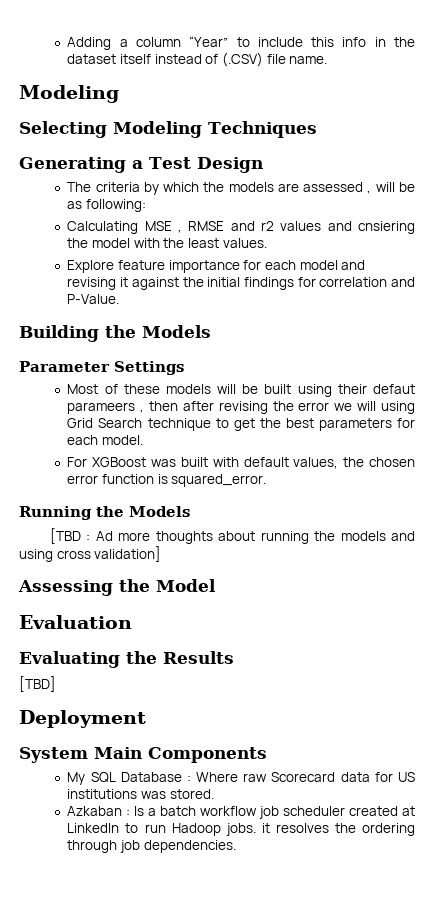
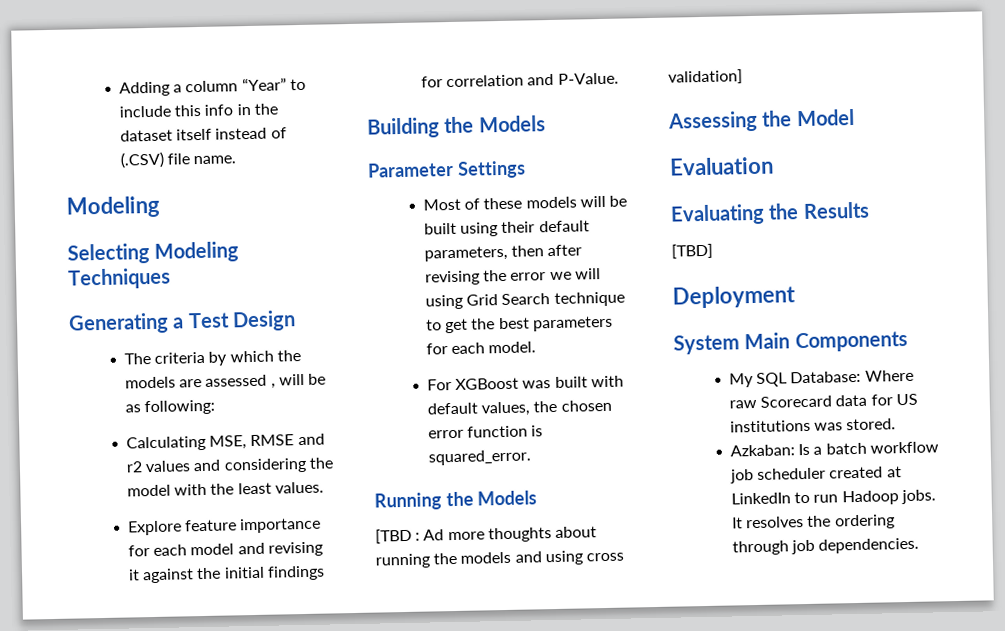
- Calculating MSE , RMSE and r2 values and cnsiering the model with the least values.
+ Calculating MSE, RMSE and r2 values and considering the model with the least values.
- Most of these models will be built using their defaut parameers , then after revising the error we will using Grid Search technique to get the best parameters for each model.
+ Most of these models will be built using their default parameters, then after revising the error we will using Grid Search technique to get the best parameters for each model.
- My SQL Database : Where raw Scorecard data for US institutions was stored.
+ My SQL Database: Where raw Scorecard data for US institutions was stored.
- Azkaban : Is a batch workflow job scheduler created at LinkedIn to run Hadoop jobs. it resolves the ordering through job dependencies.
+ Azkaban: Is a batch workflow job scheduler created at LinkedIn to run Hadoop jobs. It resolves the ordering through job dependencies.

